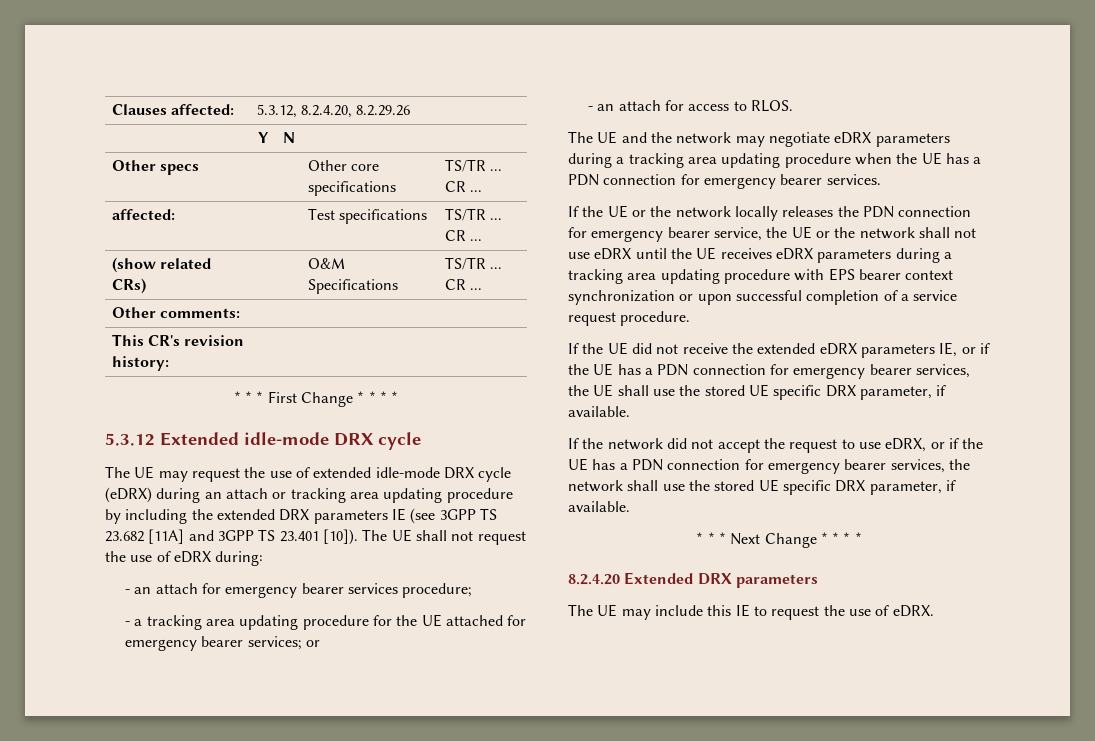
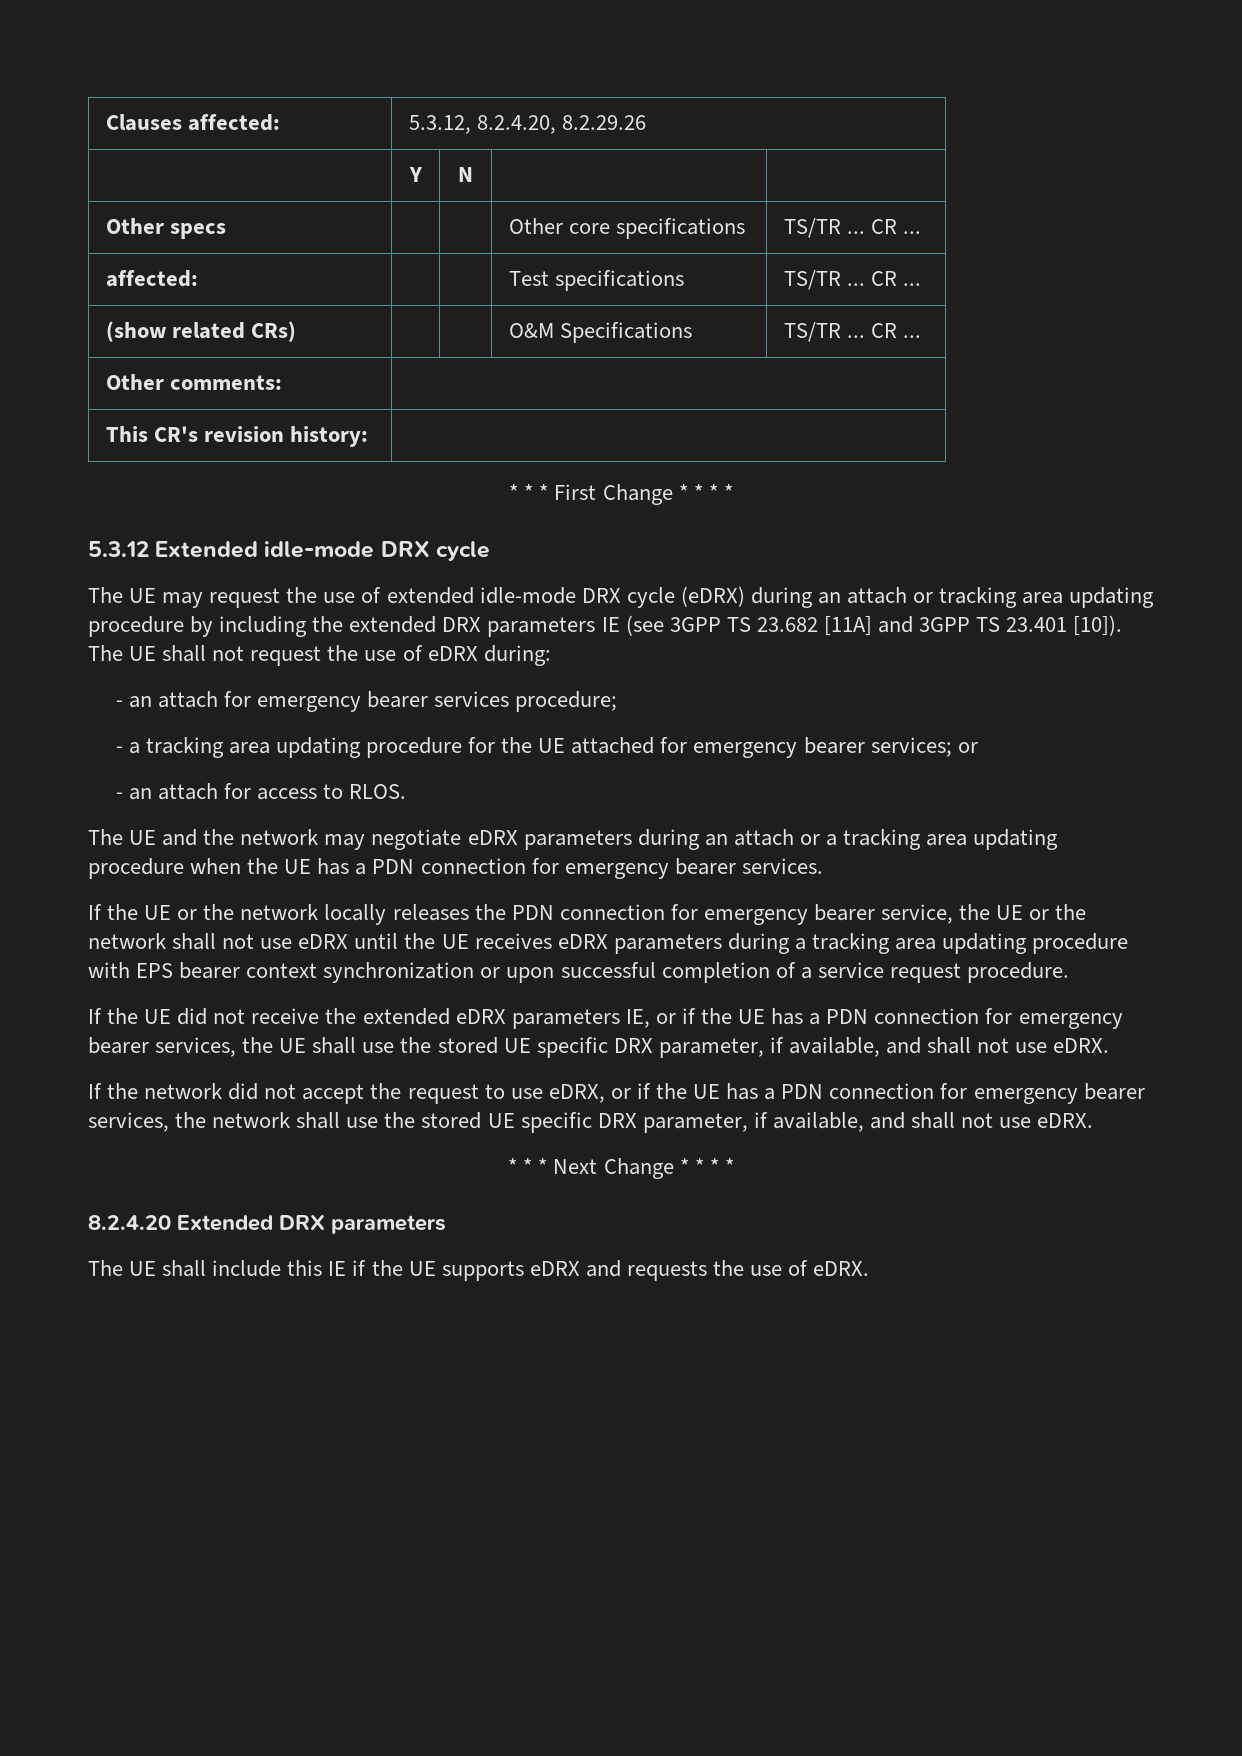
- The UE and the network may negotiate eDRX parameters during a tracking area updating procedure when the UE has a PDN connection for emergency bearer services.
+ The UE and the network may negotiate eDRX parameters during an attach or a tracking area updating procedure when the UE has a PDN connection for emergency bearer services.
- If the UE did not receive the extended eDRX parameters IE, or if the UE has a PDN connection for emergency bearer services, the UE shall use the stored UE specific DRX parameter, if available.
+ If the UE did not receive the extended eDRX parameters IE, or if the UE has a PDN connection for emergency bearer services, the UE shall use the stored UE specific DRX parameter, if available, and shall not use eDRX.
- If the network did not accept the request to use eDRX, or if the UE has a PDN connection for emergency bearer services, the network shall use the stored UE specific DRX parameter, if available.
+ If the network did not accept the request to use eDRX, or if the UE has a PDN connection for emergency bearer services, the network shall use the stored UE specific DRX parameter, if available, and shall not use eDRX.
- The UE may include this IE to request the use of eDRX.
+ The UE shall include this IE if the UE supports eDRX and requests the use of eDRX.

